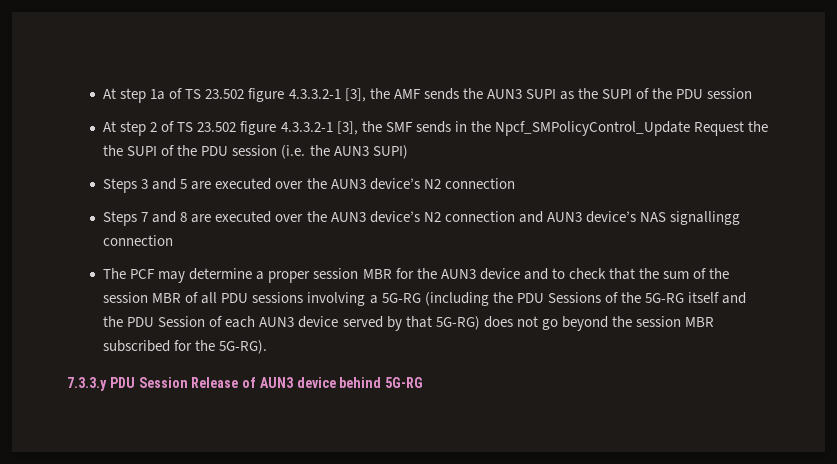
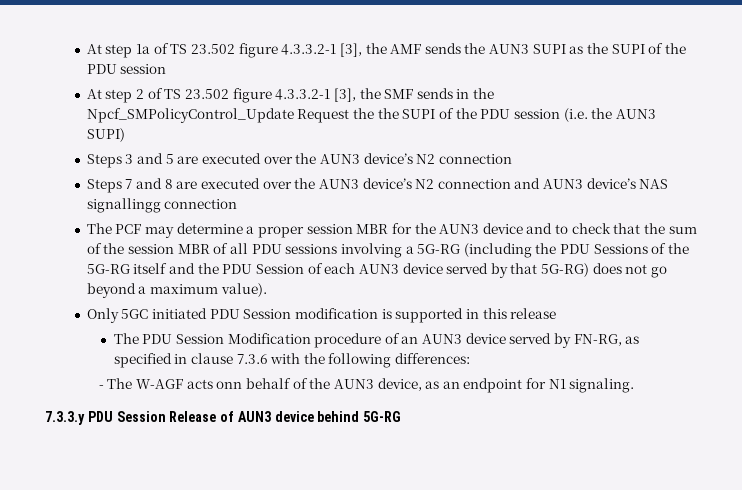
- The PCF may determine a proper session MBR for the AUN3 device and to check that the sum of the session MBR of all PDU sessions involving a 5G-RG (including the PDU Sessions of the 5G-RG itself and the PDU Session of each AUN3 device served by that 5G-RG) does not go beyond the session MBR subscribed for the 5G-RG).
+ The PCF may determine a proper session MBR for the AUN3 device and to check that the sum of the session MBR of all PDU sessions involving a 5G-RG (including the PDU Sessions of the 5G-RG itself and the PDU Session of each AUN3 device served by that 5G-RG) does not go beyond a maximum value).
+ Only 5GC initiated PDU Session modification is supported in this release
+ The PDU Session Modification procedure of an AUN3 device served by FN-RG, as specified in clause 7.3.6 with the following differences:
+ - The W-AGF acts onn behalf of the AUN3 device, as an endpoint for N1 signaling.

